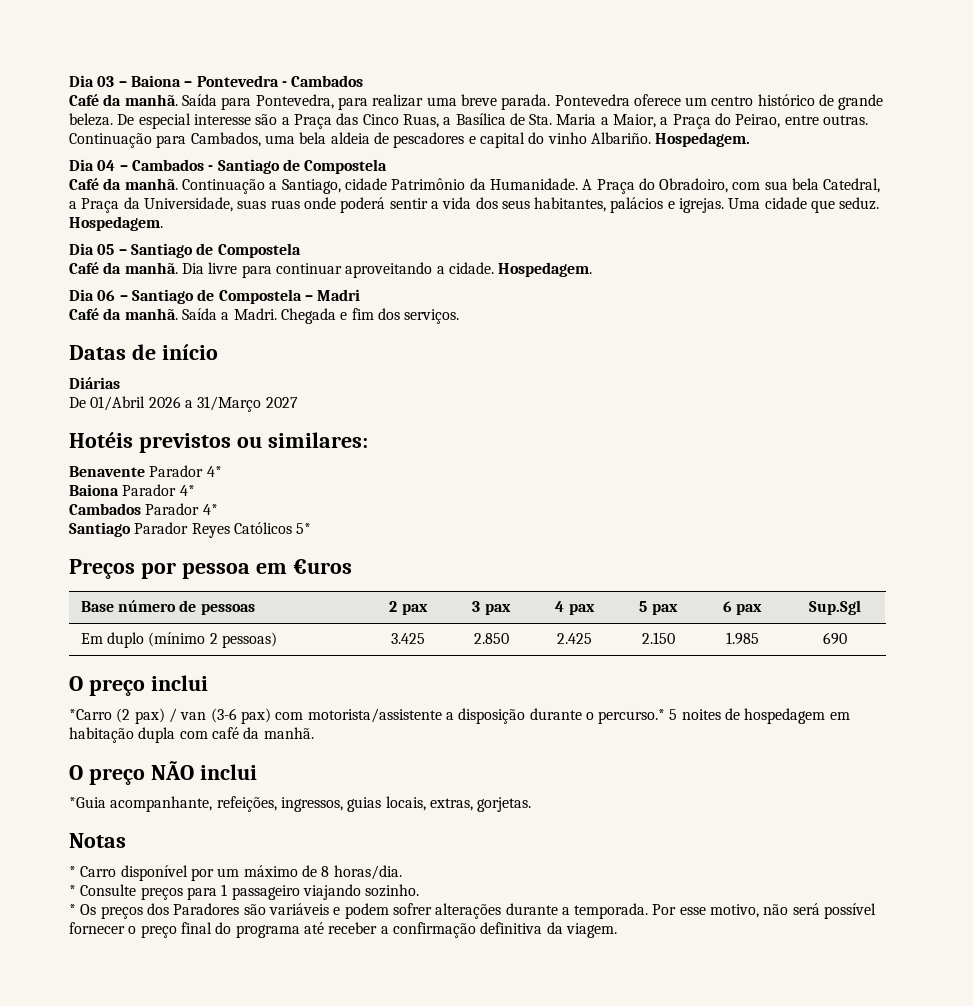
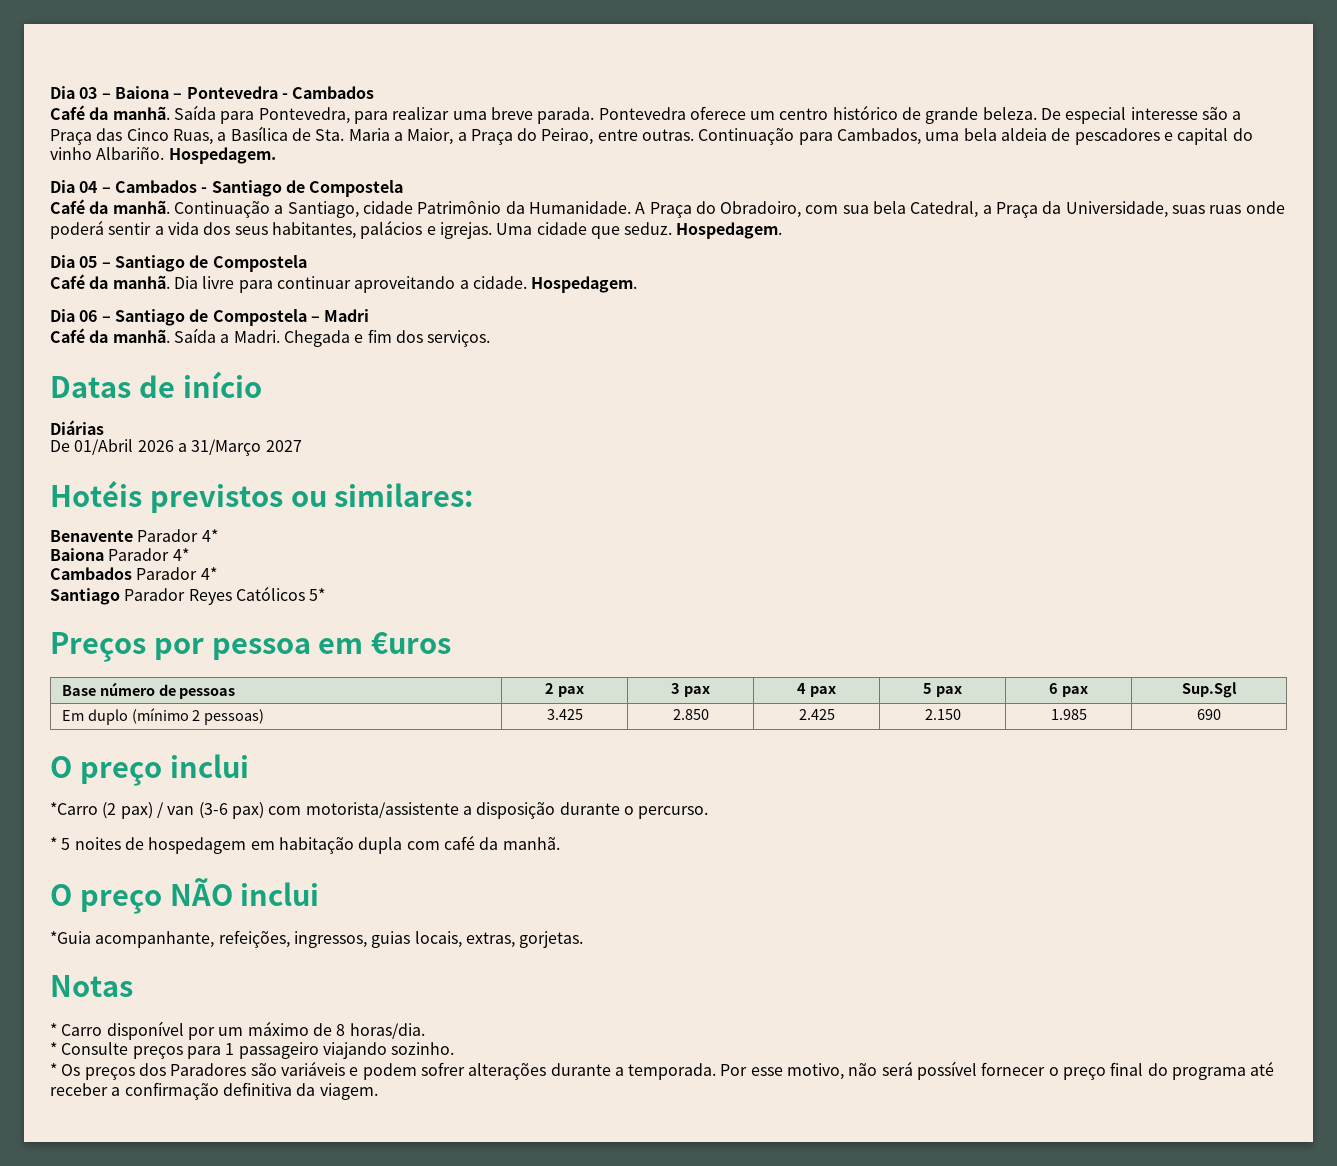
- *Carro (2 pax) / van (3-6 pax) com motorista/assistente a disposição durante o percurso.* 5 noites de hospedagem em habitação dupla com café da manhã.
+ *Carro (2 pax) / van (3-6 pax) com motorista/assistente a disposição durante o percurso.
+ * 5 noites de hospedagem em habitação dupla com café da manhã.

